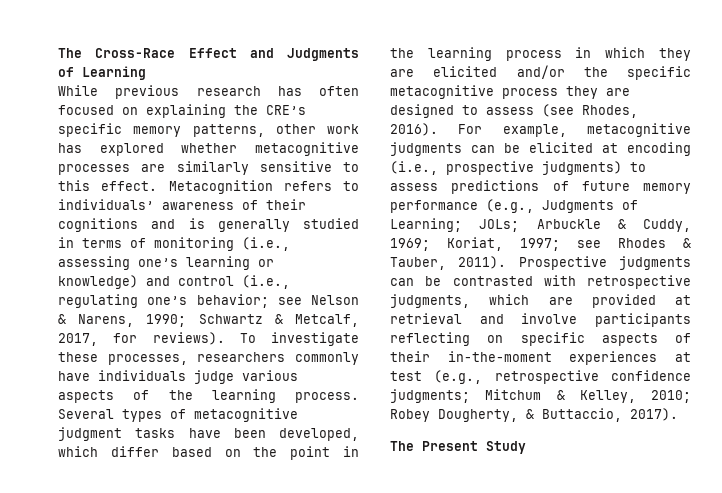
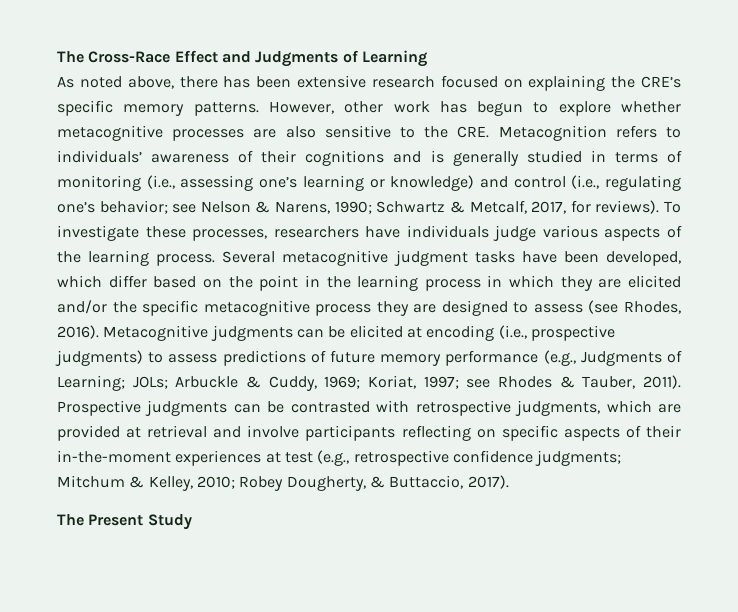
- While previous research has often focused on explaining the CRE’s specific memory patterns, other work has explored whether metacognitive processes are similarly sensitive to this effect. Metacognition refers to individuals’ awareness of their cognitions and is generally studied in terms of monitoring (i.e., assessing one’s learning or knowledge) and control (i.e., regulating one’s behavior; see Nelson & Narens, 1990; Schwartz & Metcalf, 2017, for reviews).
+ As noted above, there has been extensive research focused on explaining the CRE’s specific memory patterns. However, other work has begun to explore whether metacognitive processes are also sensitive to the CRE. Metacognition refers to individuals’ awareness of their cognitions and is generally studied in terms of monitoring (i.e., assessing one’s learning or knowledge) and control (i.e., regulating one’s behavior; see Nelson & Narens, 1990; Schwartz & Metcalf, 2017, for reviews).
- To investigate these processes, researchers commonly have individuals judge various aspects of the learning process.
+ To investigate these processes, researchers have individuals judge various aspects of the learning process.
- Several types of metacognitive judgment tasks have been developed, which differ based on the point in the learning process in which they are elicited and/or the specific metacognitive process they are designed to assess (see Rhodes, 2016).
+ Several metacognitive judgment tasks have been developed, which differ based on the point in the learning process in which they are elicited and/or the specific metacognitive process they are designed to assess (see Rhodes, 2016).
- For example, metacognitive judgments can be elicited at encoding (i.e., prospective judgments) to assess predictions of future memory performance (e.g., Judgments of Learning; JOLs; Arbuckle & Cuddy, 1969; Koriat, 1997; see Rhodes & Tauber, 2011).
+ Metacognitive judgments can be elicited at encoding (i.e., prospective judgments) to assess predictions of future memory performance (e.g., Judgments of Learning; JOLs; Arbuckle & Cuddy, 1969; Koriat, 1997; see Rhodes & Tauber, 2011).

